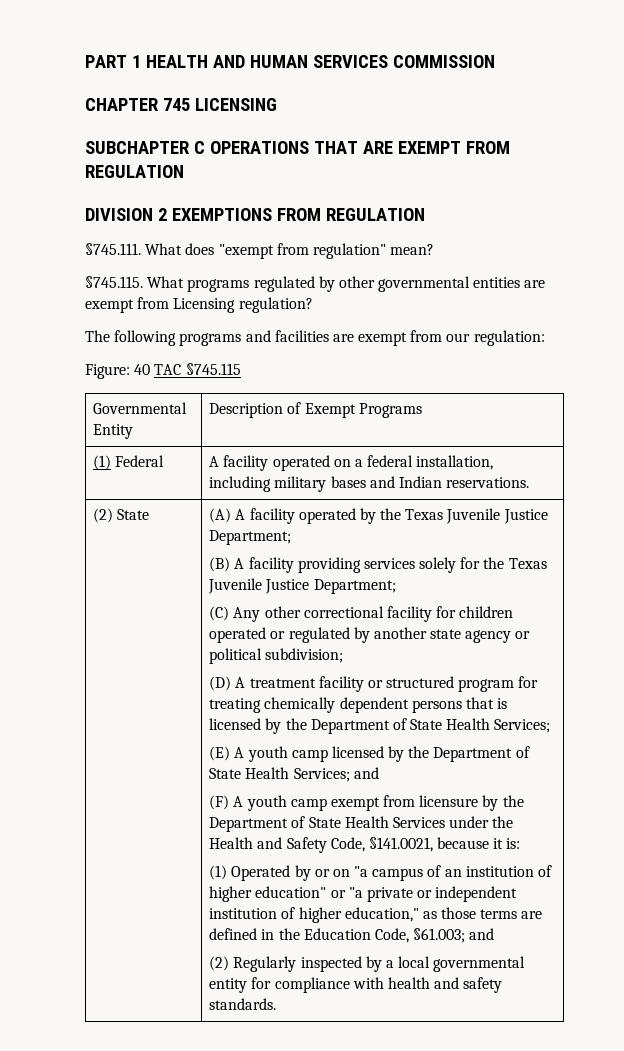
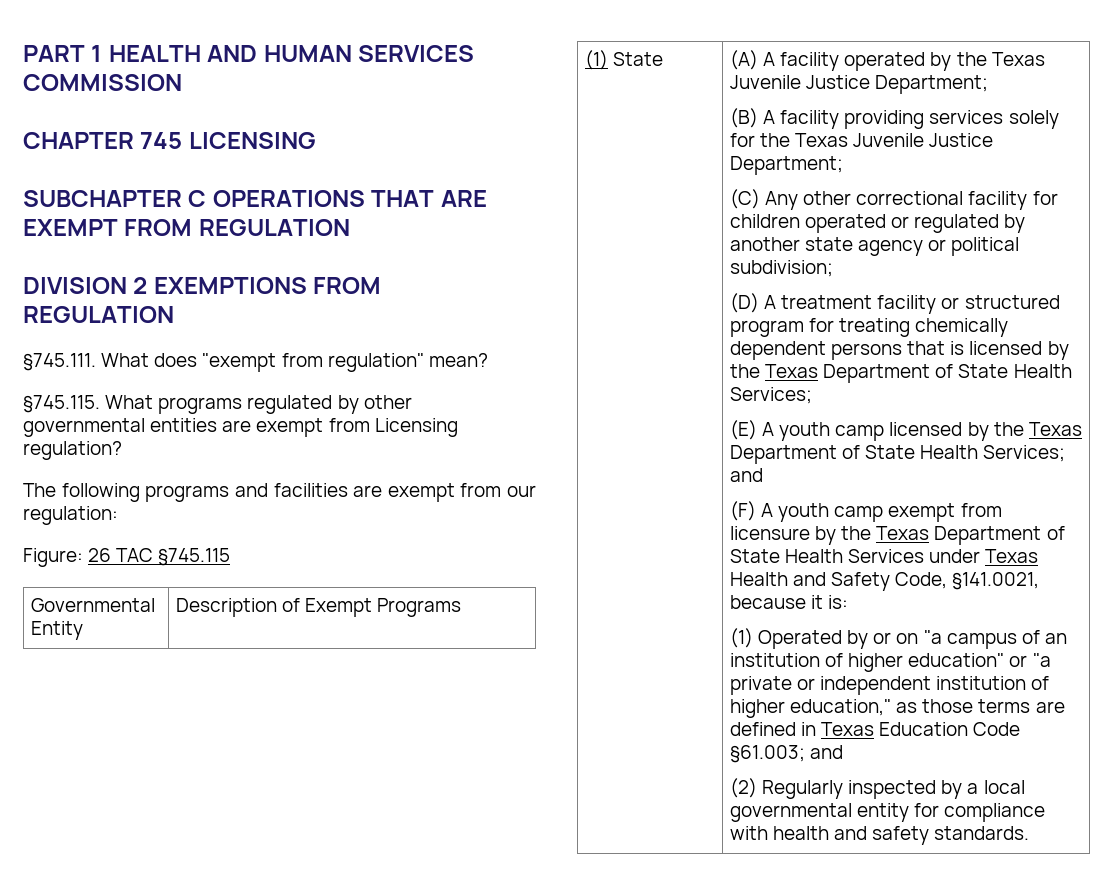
- Figure: 40 TAC §745.115
+ Figure: 26 TAC §745.115
- (1) Federal | A facility operated on a federal installation, including military bases and Indian reservations.
- (2) State
+ (1) State
- (D) A treatment facility or structured program for treating chemically dependent persons that is licensed by the Department of State Health Services;
+ (D) A treatment facility or structured program for treating chemically dependent persons that is licensed by the Texas Department of State Health Services;
- (E) A youth camp licensed by the Department of State Health Services; and
+ (E) A youth camp licensed by the Texas Department of State Health Services; and
- (F) A youth camp exempt from licensure by the Department of State Health Services under the Health and Safety Code, §141.0021, because it is:
+ (F) A youth camp exempt from licensure by the Texas Department of State Health Services under Texas Health and Safety Code, §141.0021, because it is:
- (1) Operated by or on "a campus of an institution of higher education" or "a private or independent institution of higher education," as those terms are defined in the Education Code, §61.003; and
+ (1) Operated by or on "a campus of an institution of higher education" or "a private or independent institution of higher education," as those terms are defined in Texas Education Code §61.003; and

